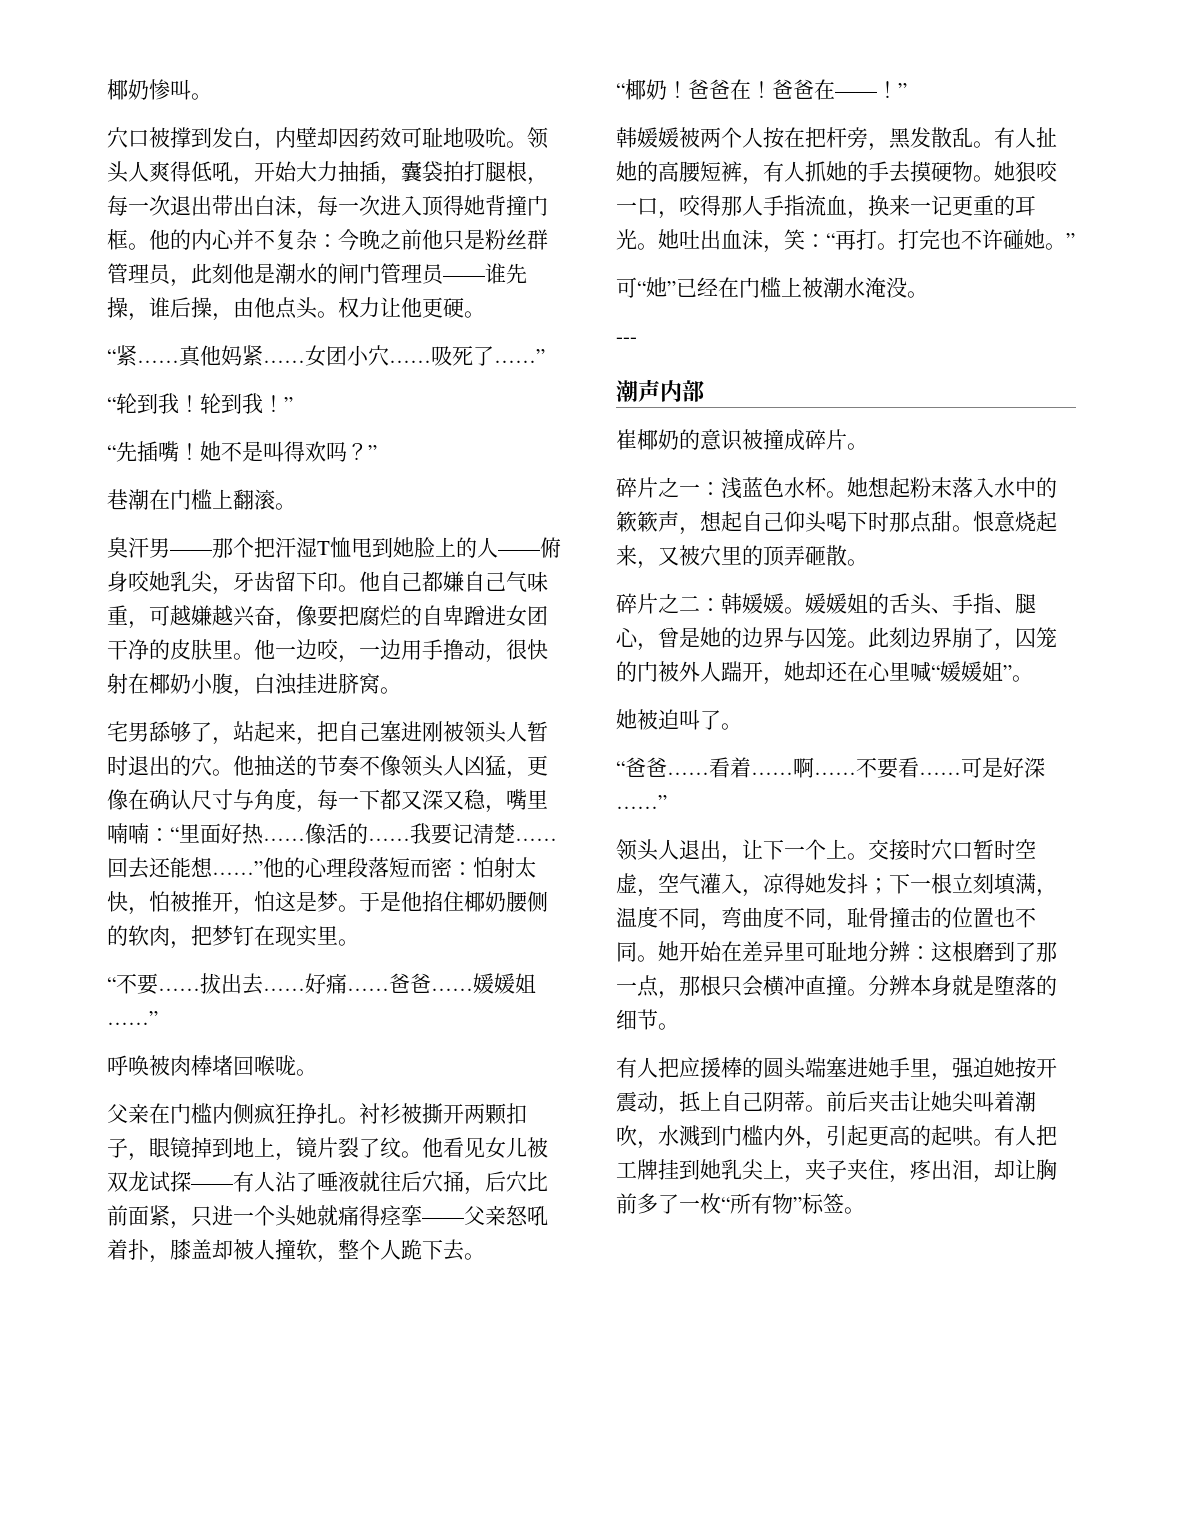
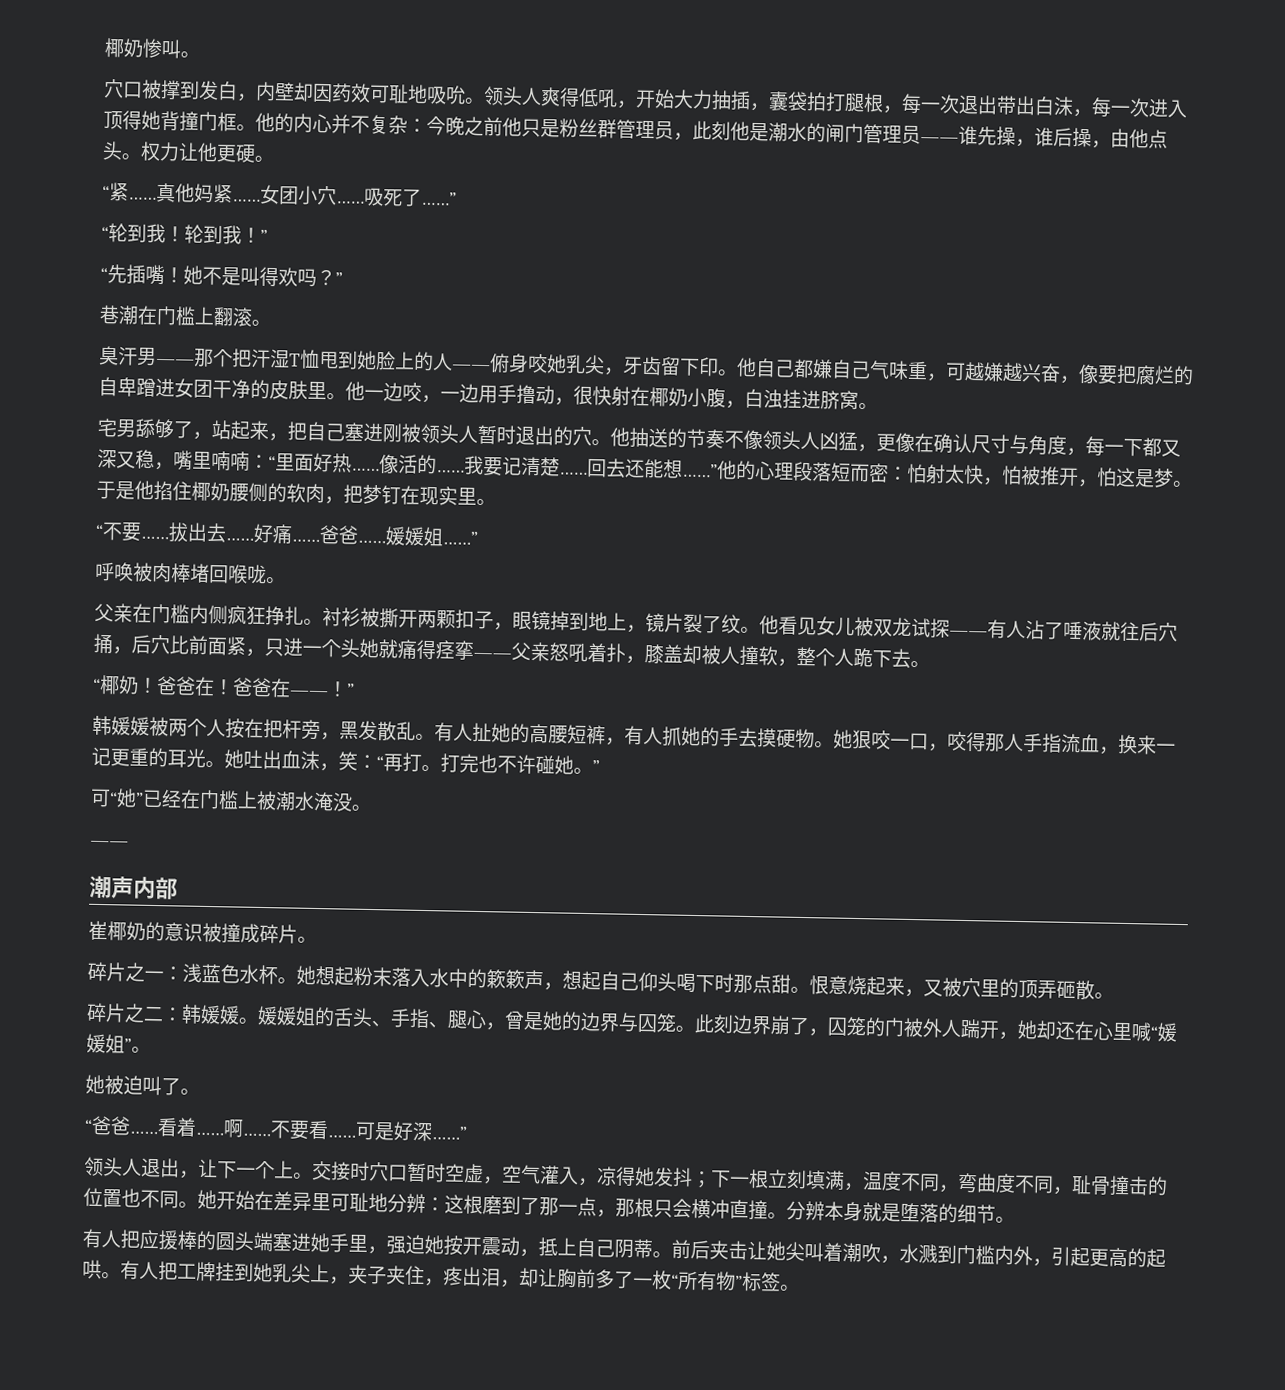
  可“她”已经在门槛上被潮水淹没。
- ---
+ ——

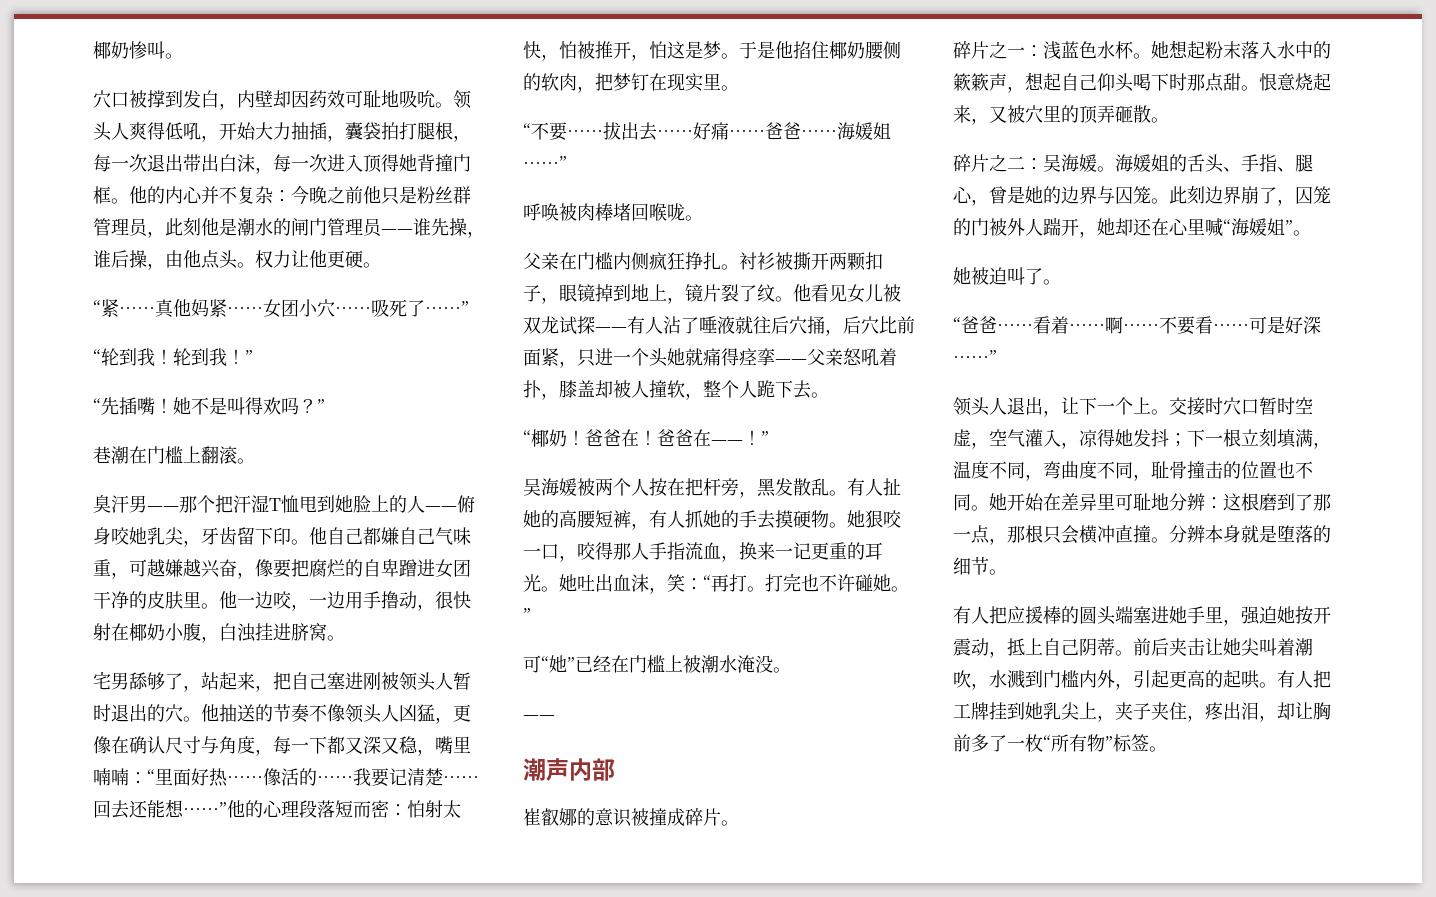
- 媛媛姐……”
+ 海媛姐……”
- 韩媛媛被两个人按在把杆旁，黑发散乱。
+ 吴海媛被两个人按在把杆旁，黑发散乱。
- 崔椰奶的意识被撞成碎片。
+ 崔叡娜的意识被撞成碎片。
- 碎片之二：韩媛媛。媛媛姐的舌头、手指、腿心，曾是她的边界与囚笼。
+ 碎片之二：吴海媛。海媛姐的舌头、手指、腿心，曾是她的边界与囚笼。
- 此刻边界崩了，囚笼的门被外人踹开，她却还在心里喊“媛媛姐”。
+ 此刻边界崩了，囚笼的门被外人踹开，她却还在心里喊“海媛姐”。

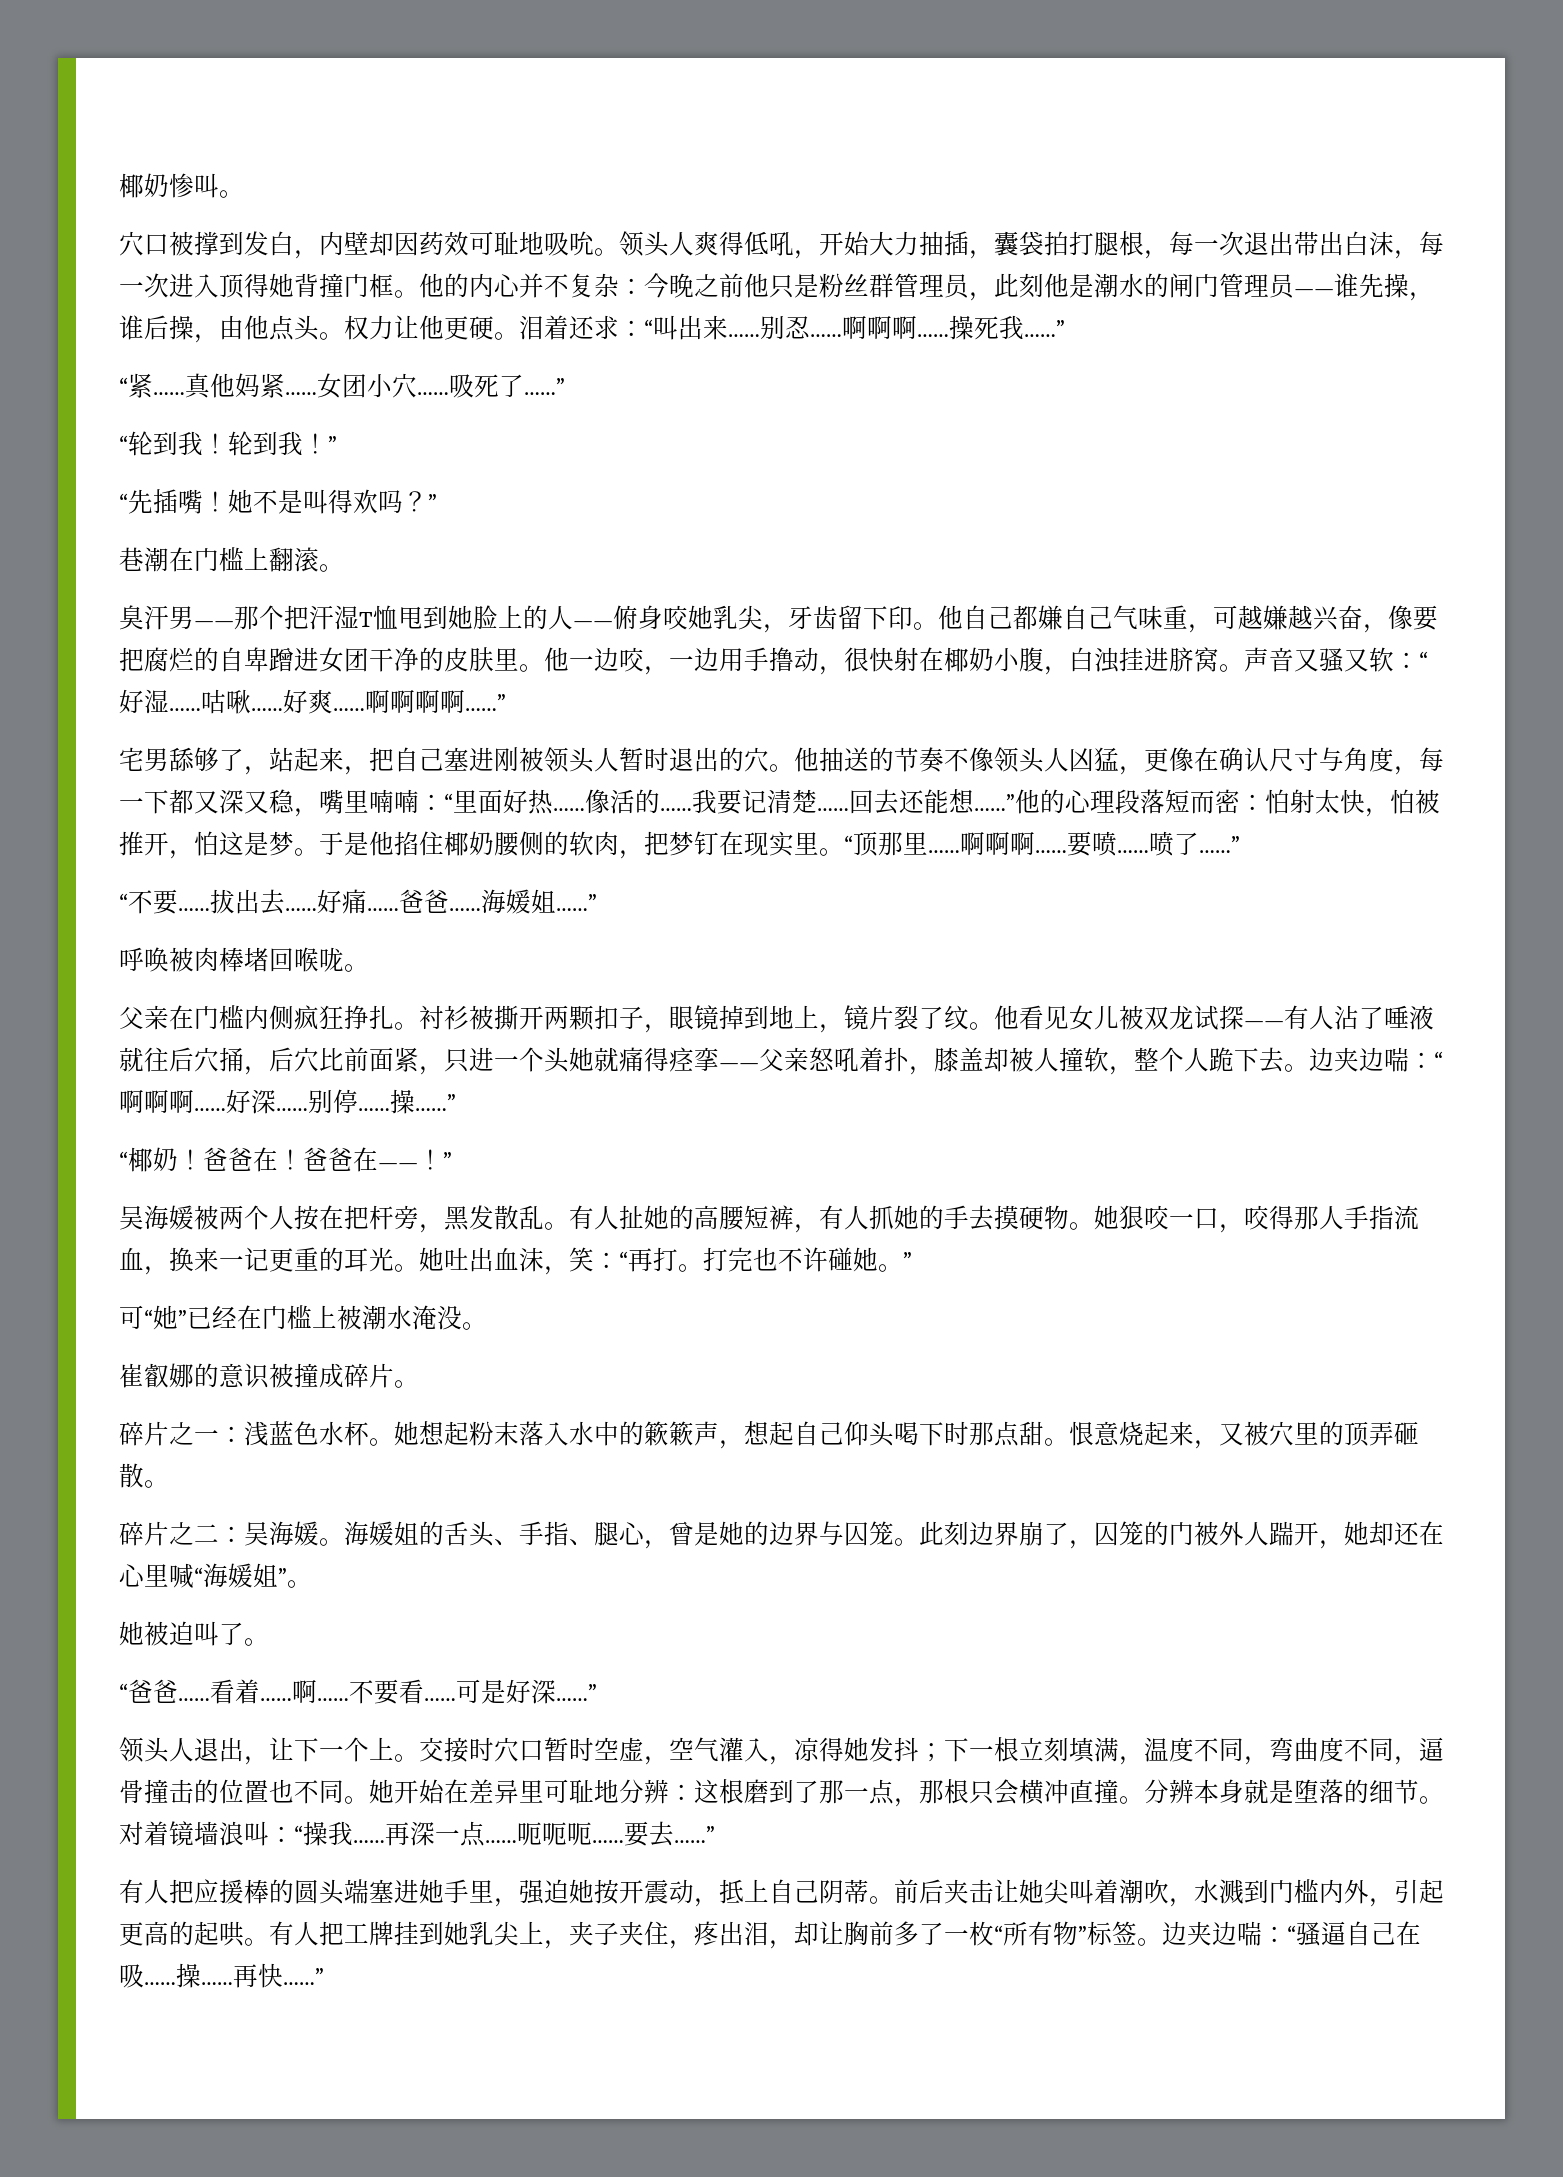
+ 泪着还求：“叫出来……别忍……啊啊啊……操死我……”
+ 声音又骚又软：“好湿……咕啾……好爽……啊啊啊啊……”
+ “顶那里……啊啊啊……要喷……喷了……”
+ 边夹边喘：“啊啊啊……好深……别停……操……”
  可“她”已经在门槛上被潮水淹没。
- ——
- 潮声内部
- 交接时穴口暂时空虚，空气灌入，凉得她发抖；下一根立刻填满，温度不同，弯曲度不同，耻骨撞击的位置也不同。
+ 交接时穴口暂时空虚，空气灌入，凉得她发抖；下一根立刻填满，温度不同，弯曲度不同，逼骨撞击的位置也不同。
+ 对着镜墙浪叫：“操我……再深一点……呃呃呃……要去……”
+ 边夹边喘：“骚逼自己在吸……操……再快……”

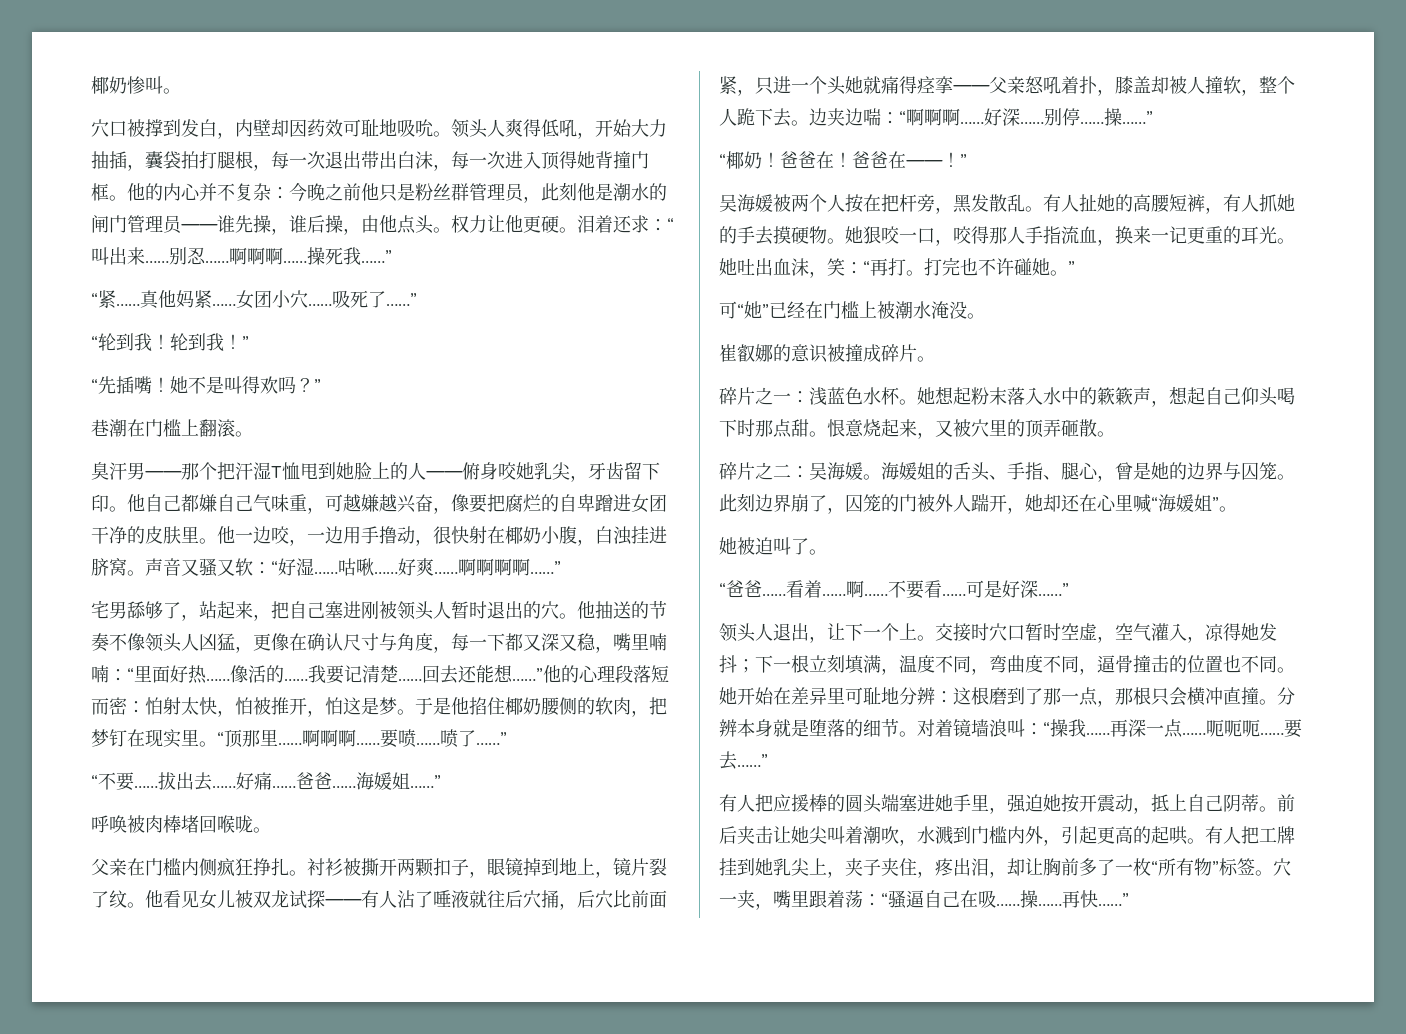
- 边夹边喘：“骚逼自己在吸……
+ 穴一夹，嘴里跟着荡：“骚逼自己在吸……

